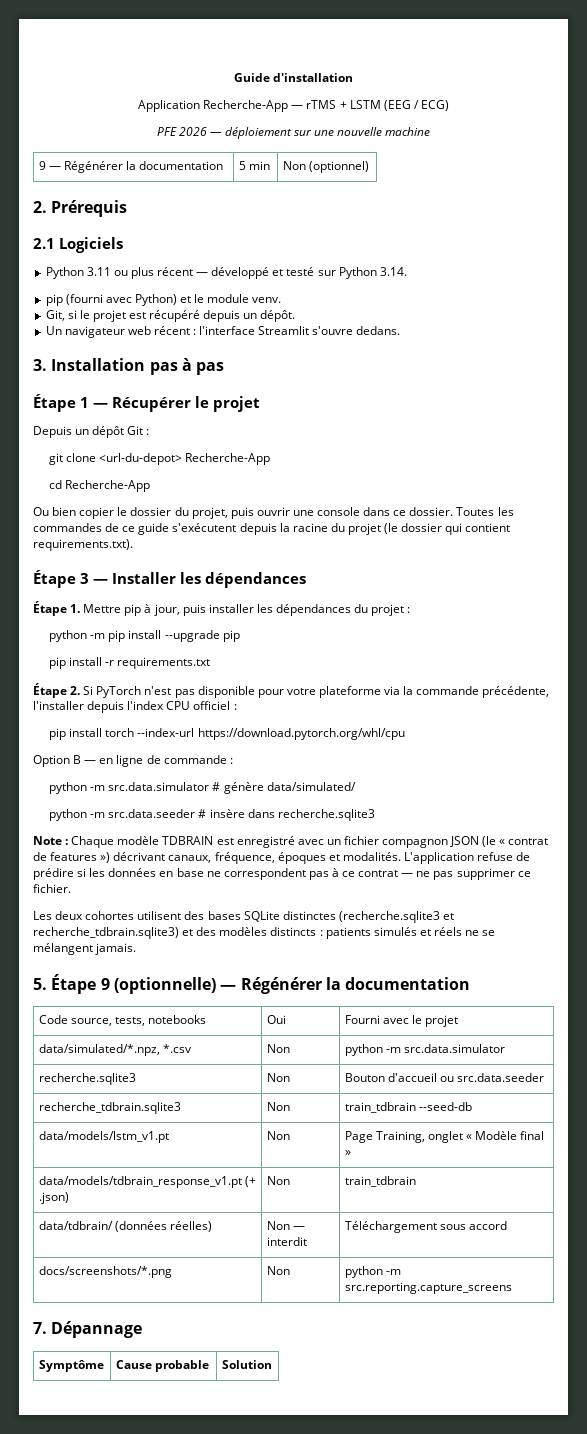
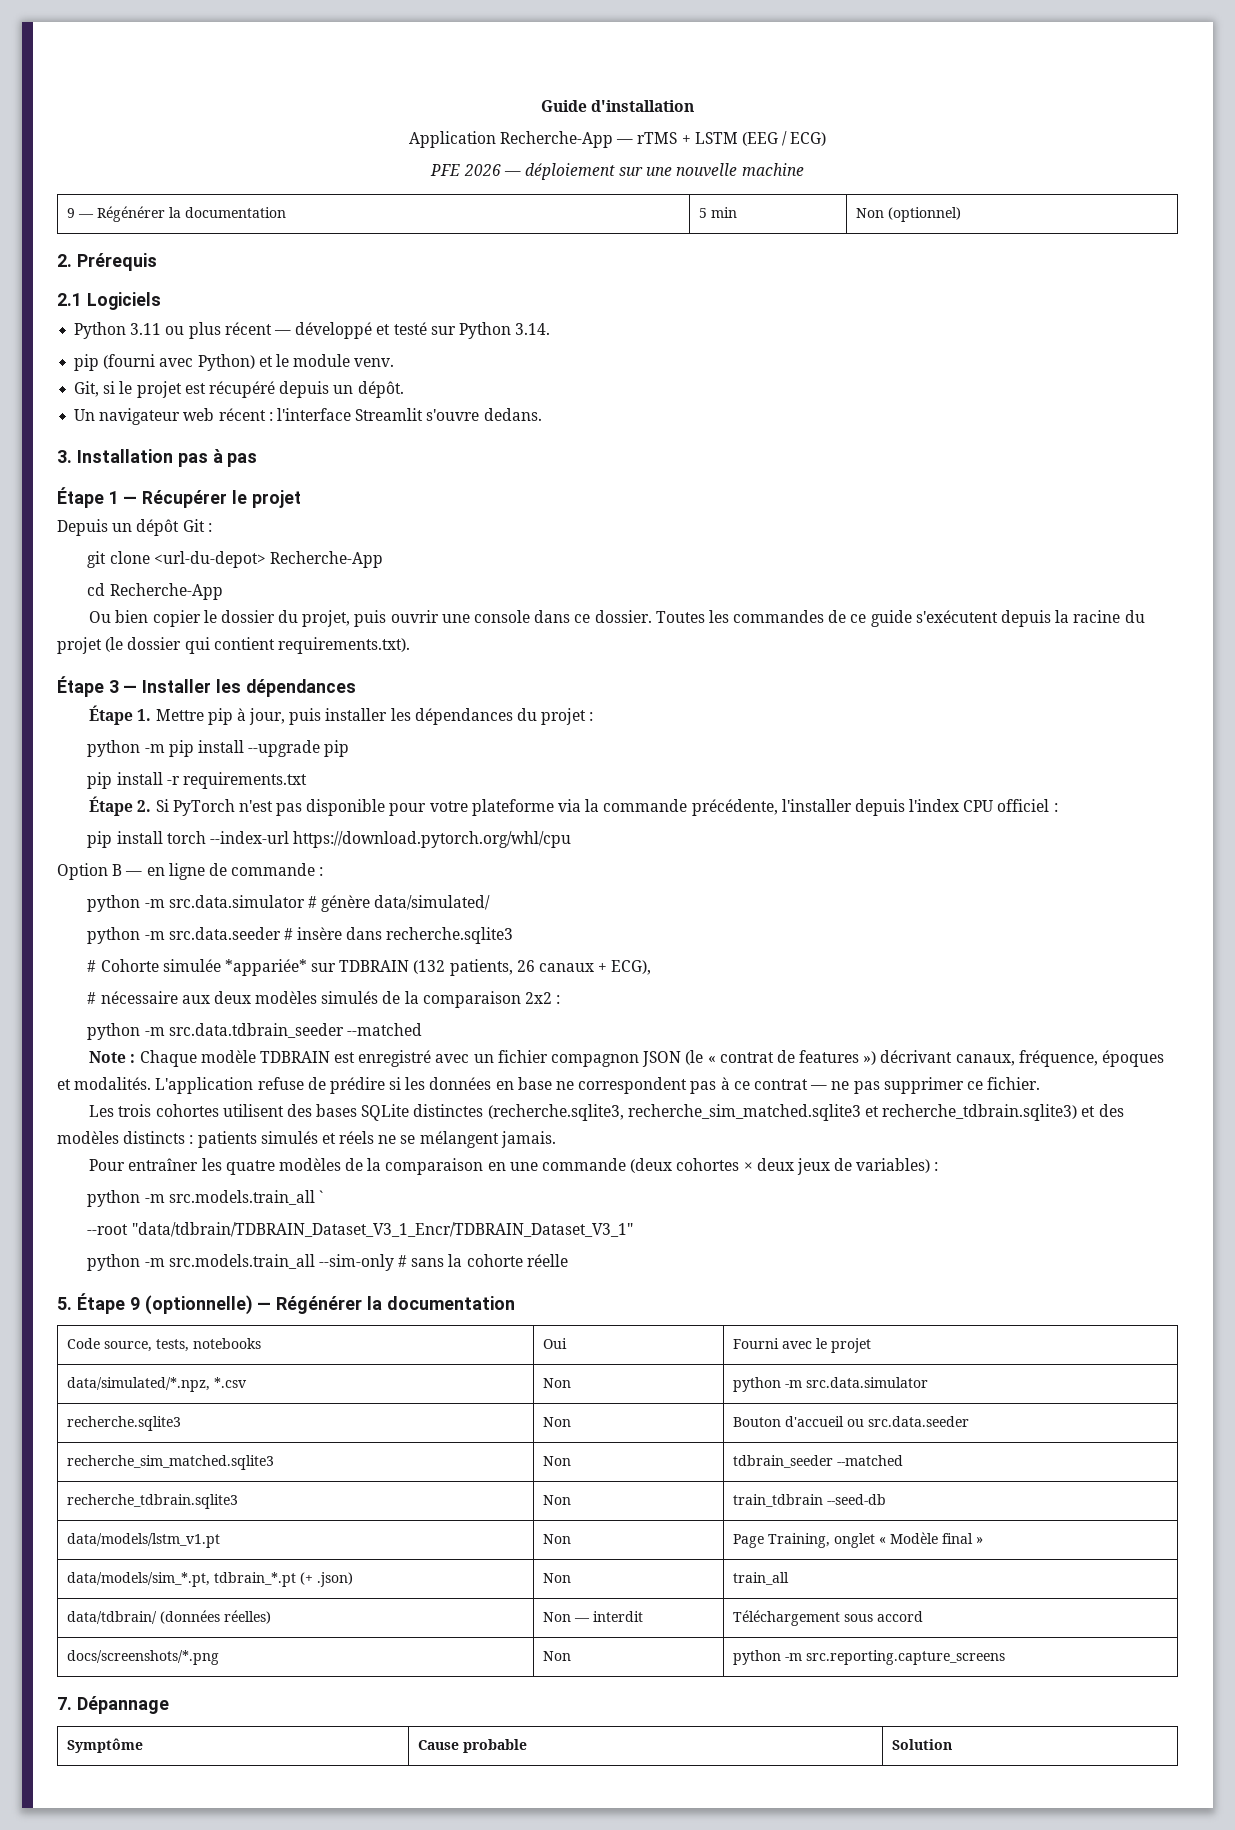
+ # Cohorte simulée *appariée* sur TDBRAIN (132 patients, 26 canaux + ECG),
+ # nécessaire aux deux modèles simulés de la comparaison 2x2 :
+ python -m src.data.tdbrain_seeder --matched
- Les deux cohortes utilisent des bases SQLite distinctes (recherche.sqlite3 et recherche_tdbrain.sqlite3) et des modèles distincts : patients simulés et réels ne se mélangent jamais.
+ Les trois cohortes utilisent des bases SQLite distinctes (recherche.sqlite3, recherche_sim_matched.sqlite3 et recherche_tdbrain.sqlite3) et des modèles distincts : patients simulés et réels ne se mélangent jamais.
+ Pour entraîner les quatre modèles de la comparaison en une commande (deux cohortes × deux jeux de variables) :
+ python -m src.models.train_all `
+ --root "data/tdbrain/TDBRAIN_Dataset_V3_1_Encr/TDBRAIN_Dataset_V3_1"
+ python -m src.models.train_all --sim-only # sans la cohorte réelle
+ recherche_sim_matched.sqlite3 | Non | tdbrain_seeder --matched
- data/models/tdbrain_response_v1.pt (+ .json) | Non | train_tdbrain
+ data/models/sim_*.pt, tdbrain_*.pt (+ .json) | Non | train_all

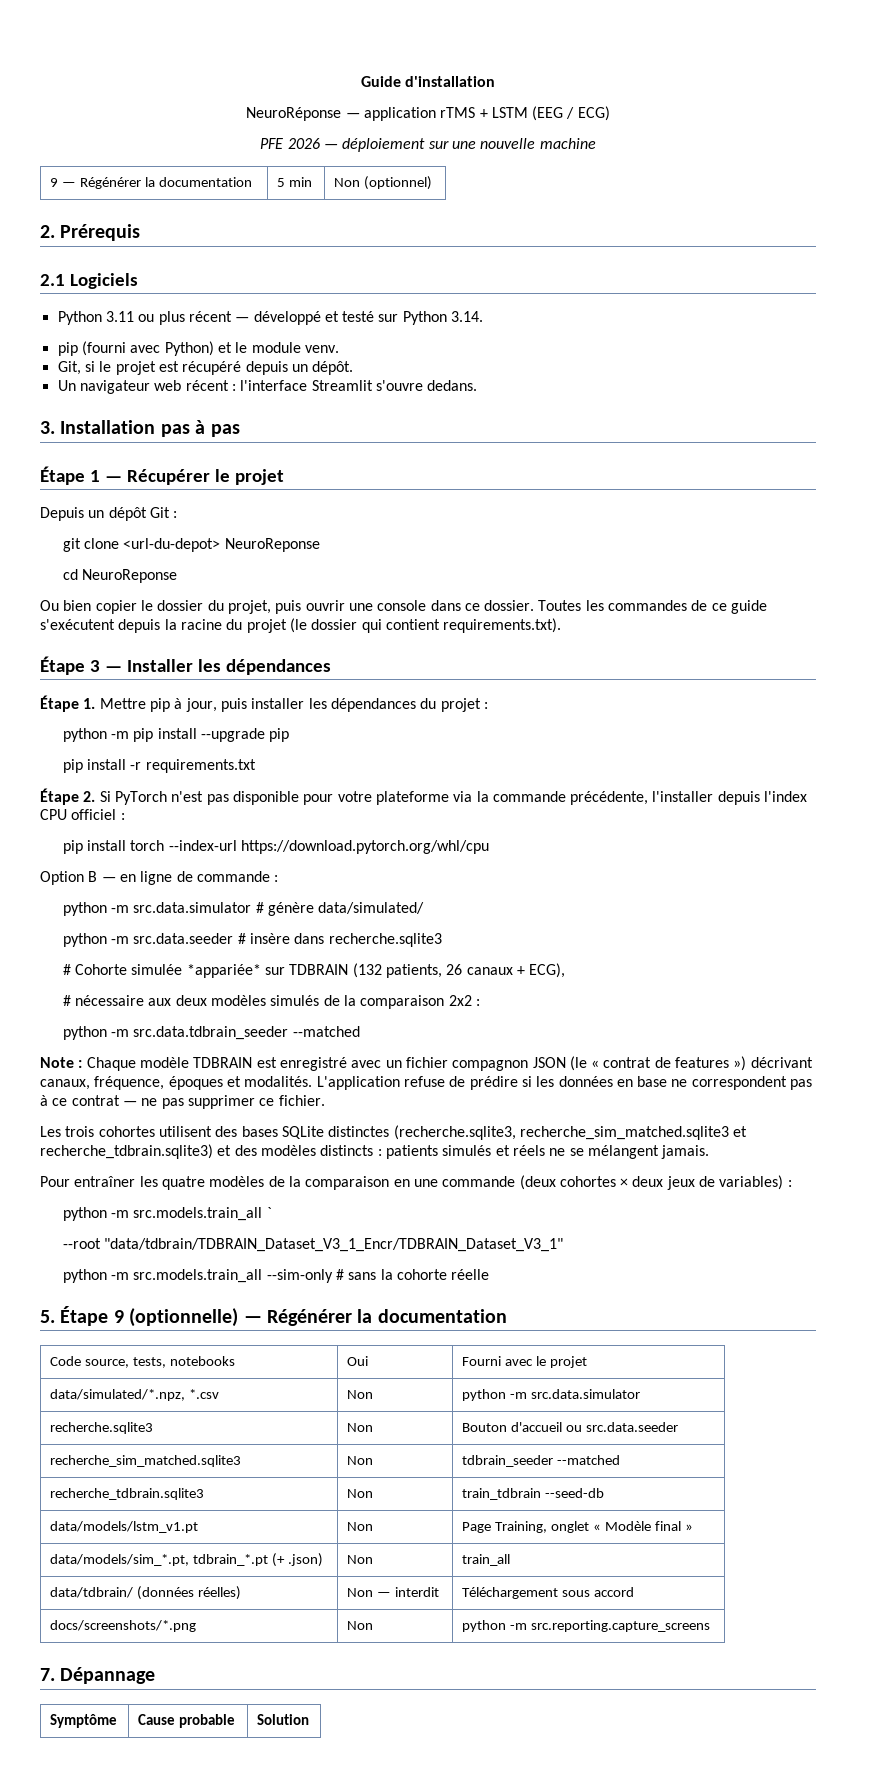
- Application Recherche-App — rTMS + LSTM (EEG / ECG)
+ NeuroRéponse — application rTMS + LSTM (EEG / ECG)
- git clone <url-du-depot> Recherche-App
+ git clone <url-du-depot> NeuroReponse
- cd Recherche-App
+ cd NeuroReponse

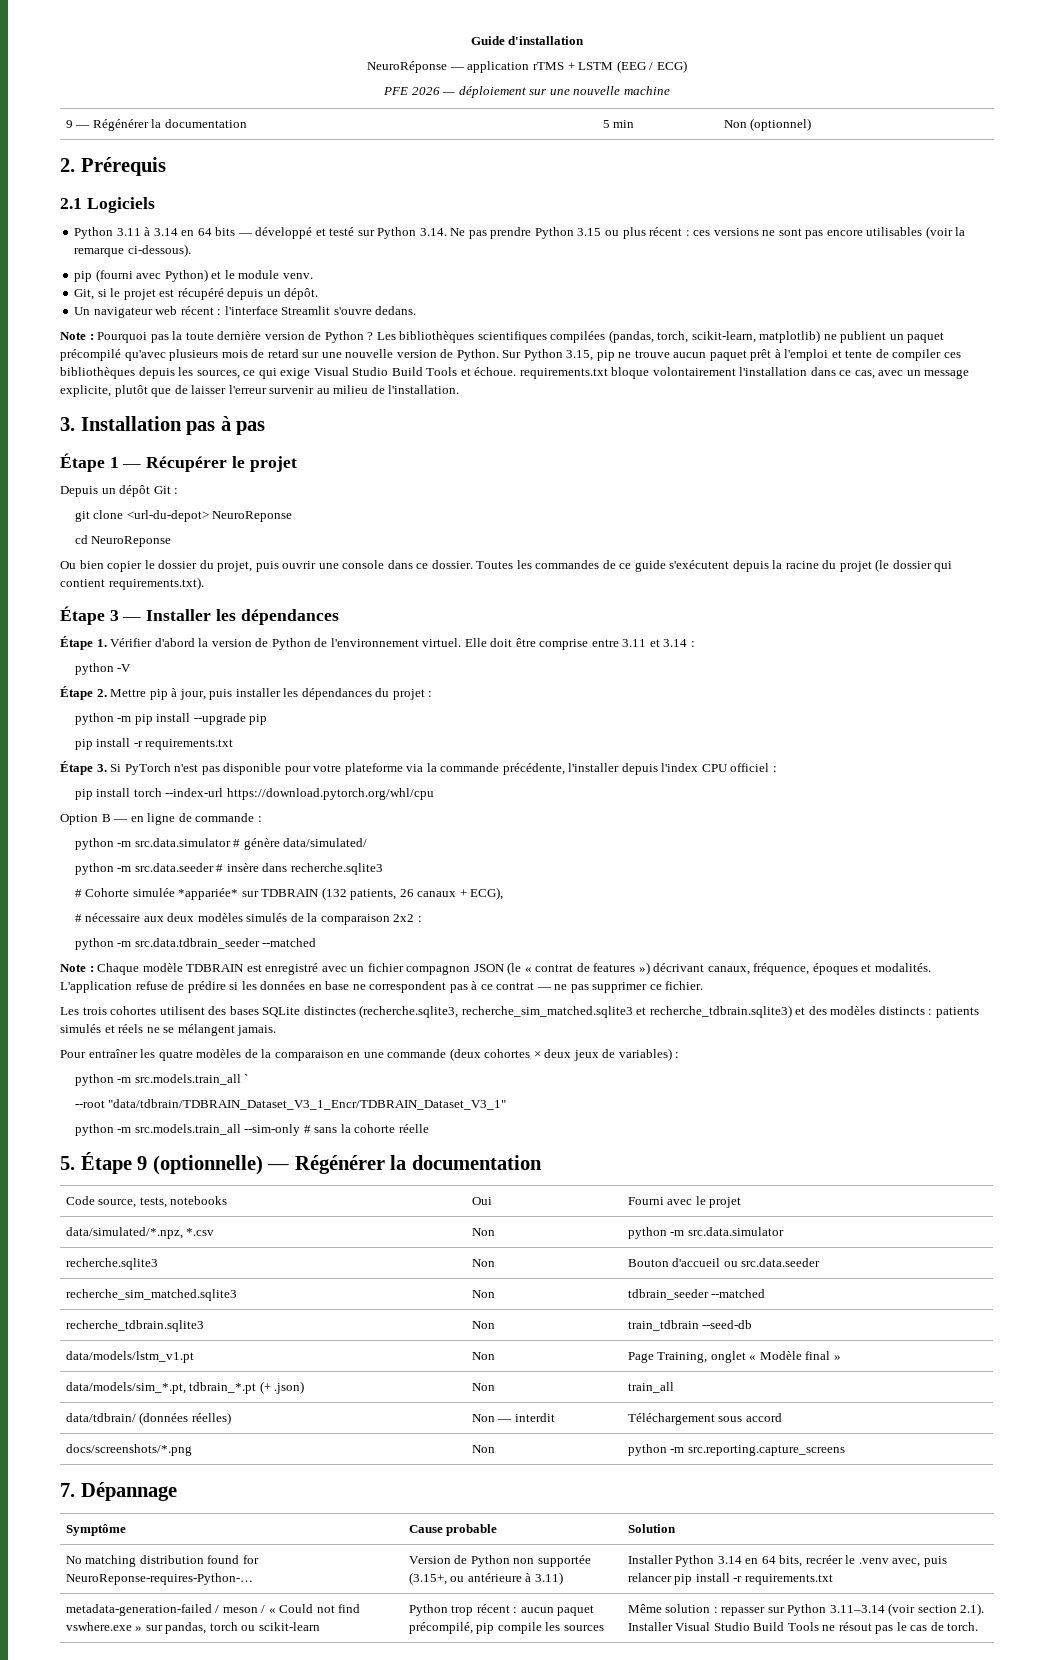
- Python 3.11 ou plus récent — développé et testé sur Python 3.14.
+ Python 3.11 à 3.14 en 64 bits — développé et testé sur Python 3.14. Ne pas prendre Python 3.15 ou plus récent : ces versions ne sont pas encore utilisables (voir la remarque ci-dessous).
+ Note : Pourquoi pas la toute dernière version de Python ? Les bibliothèques scientifiques compilées (pandas, torch, scikit-learn, matplotlib) ne publient un paquet précompilé qu'avec plusieurs mois de retard sur une nouvelle version de Python. Sur Python 3.15, pip ne trouve aucun paquet prêt à l'emploi et tente de compiler ces bibliothèques depuis les sources, ce qui exige Visual Studio Build Tools et échoue. requirements.txt bloque volontairement l'installation dans ce cas, avec un message explicite, plutôt que de laisser l'erreur survenir au milieu de l'installation.
- Étape 1. Mettre pip à jour, puis installer les dépendances du projet :
+ Étape 1. Vérifier d'abord la version de Python de l'environnement virtuel. Elle doit être comprise entre 3.11 et 3.14 :
+ python -V
+ Étape 2. Mettre pip à jour, puis installer les dépendances du projet :
- Étape 2. Si PyTorch n'est pas disponible pour votre plateforme via la commande précédente, l'installer depuis l'index CPU officiel :
+ Étape 3. Si PyTorch n'est pas disponible pour votre plateforme via la commande précédente, l'installer depuis l'index CPU officiel :
+ No matching distribution found for NeuroReponse-requires-Python-… | Version de Python non supportée (3.15+, ou antérieure à 3.11) | Installer Python 3.14 en 64 bits, recréer le .venv avec, puis relancer pip install -r requirements.txt
+ metadata-generation-failed / meson / « Could not find vswhere.exe » sur pandas, torch ou scikit-learn | Python trop récent : aucun paquet précompilé, pip compile les sources | Même solution : repasser sur Python 3.11–3.14 (voir section 2.1). Installer Visual Studio Build Tools ne résout pas le cas de torch.

